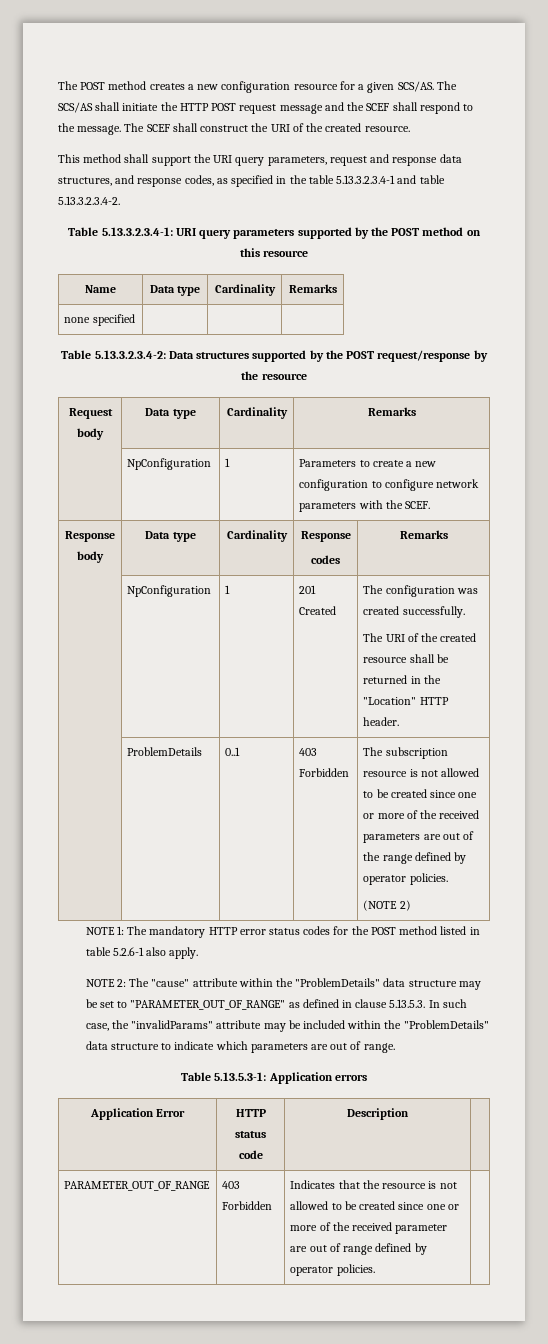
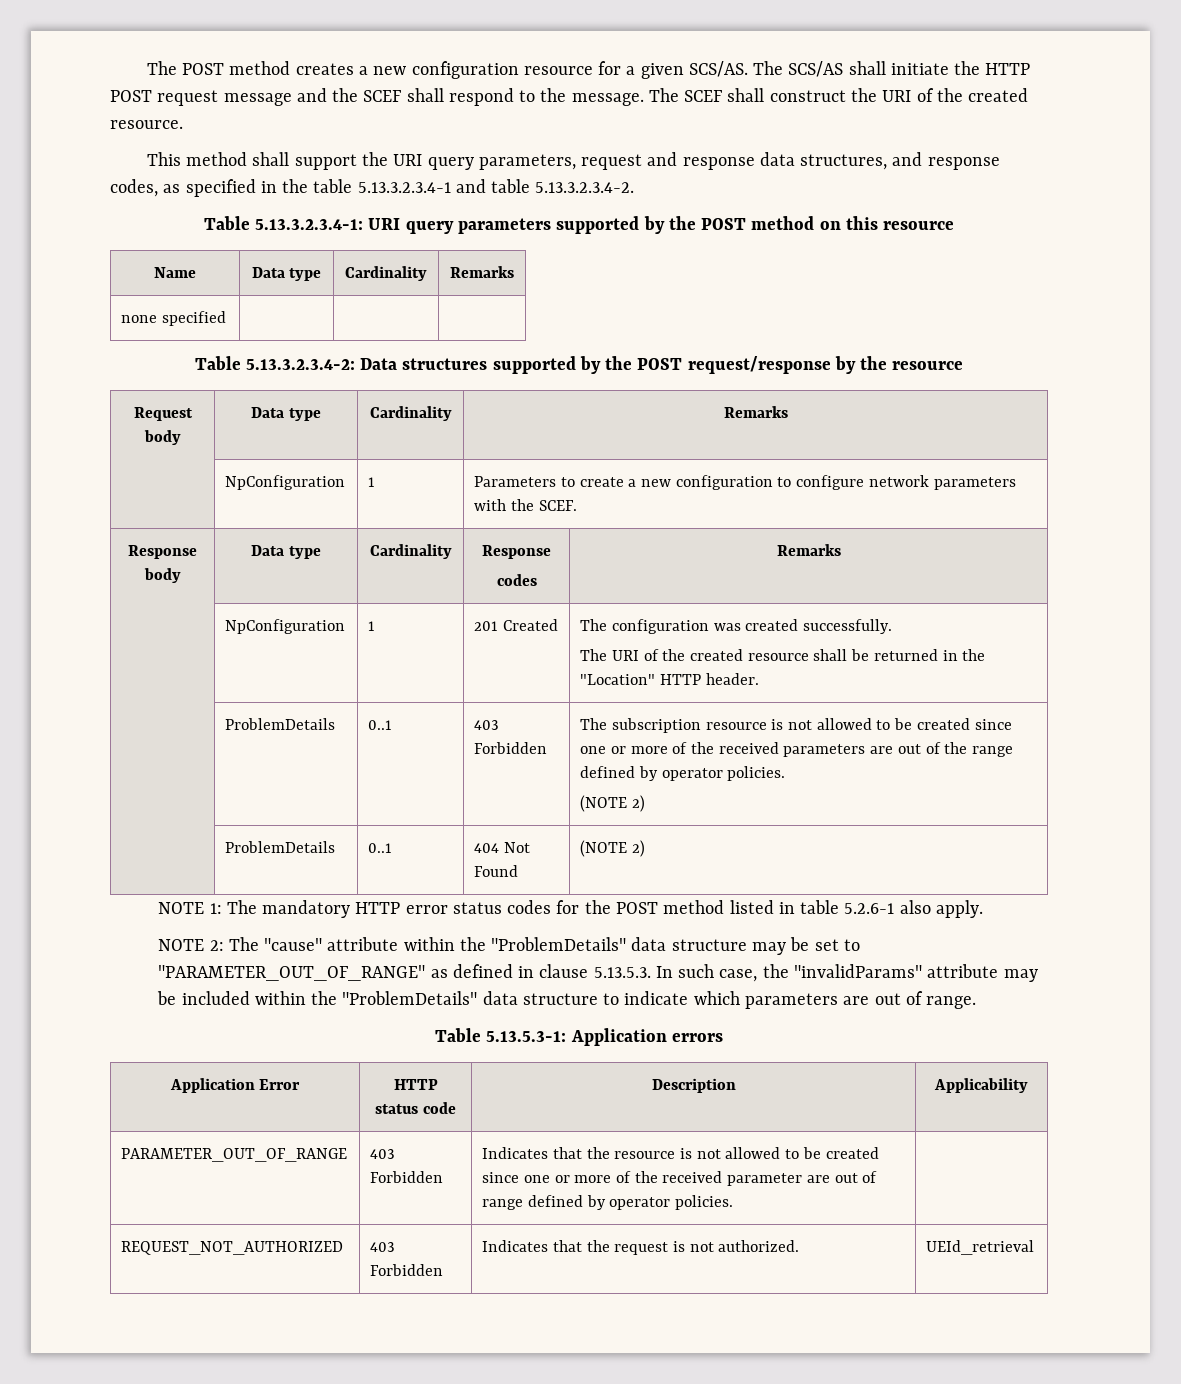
+ | ProblemDetails | 0..1 | 404 Not Found | (NOTE 2)
- Application Error | HTTP status code | Description |
+ Application Error | HTTP status code | Description | Applicability
+ REQUEST_NOT_AUTHORIZED | 403 Forbidden | Indicates that the request is not authorized. | UEId_retrieval

